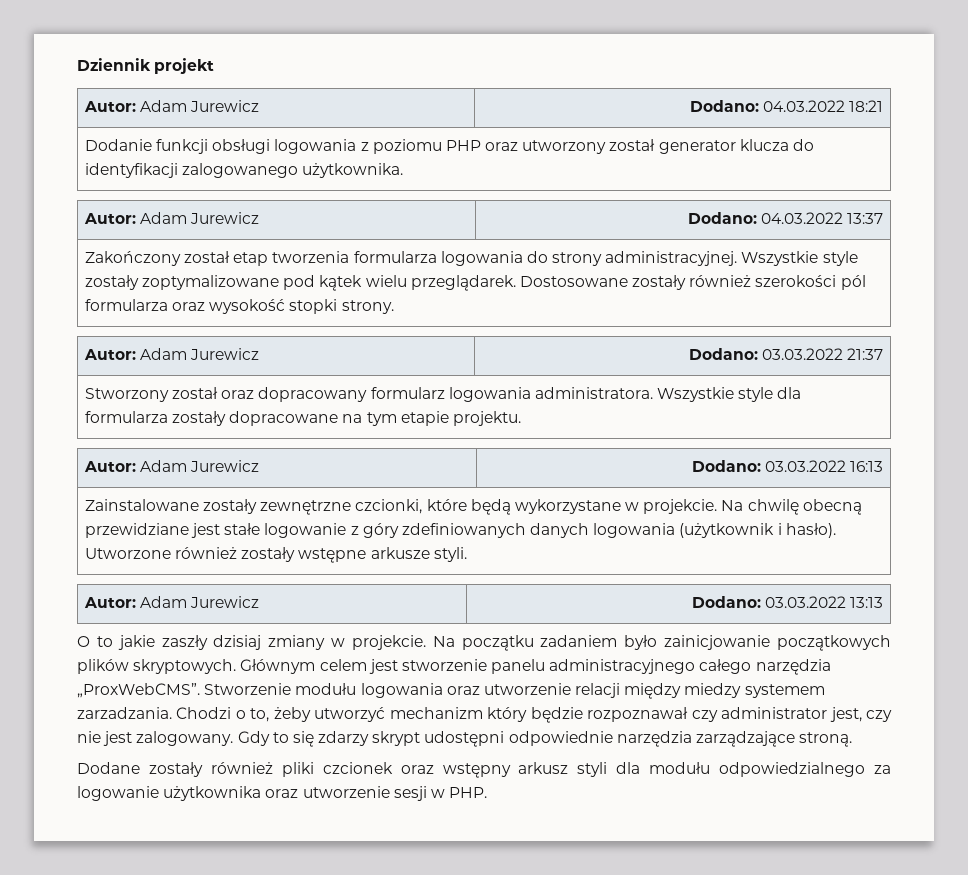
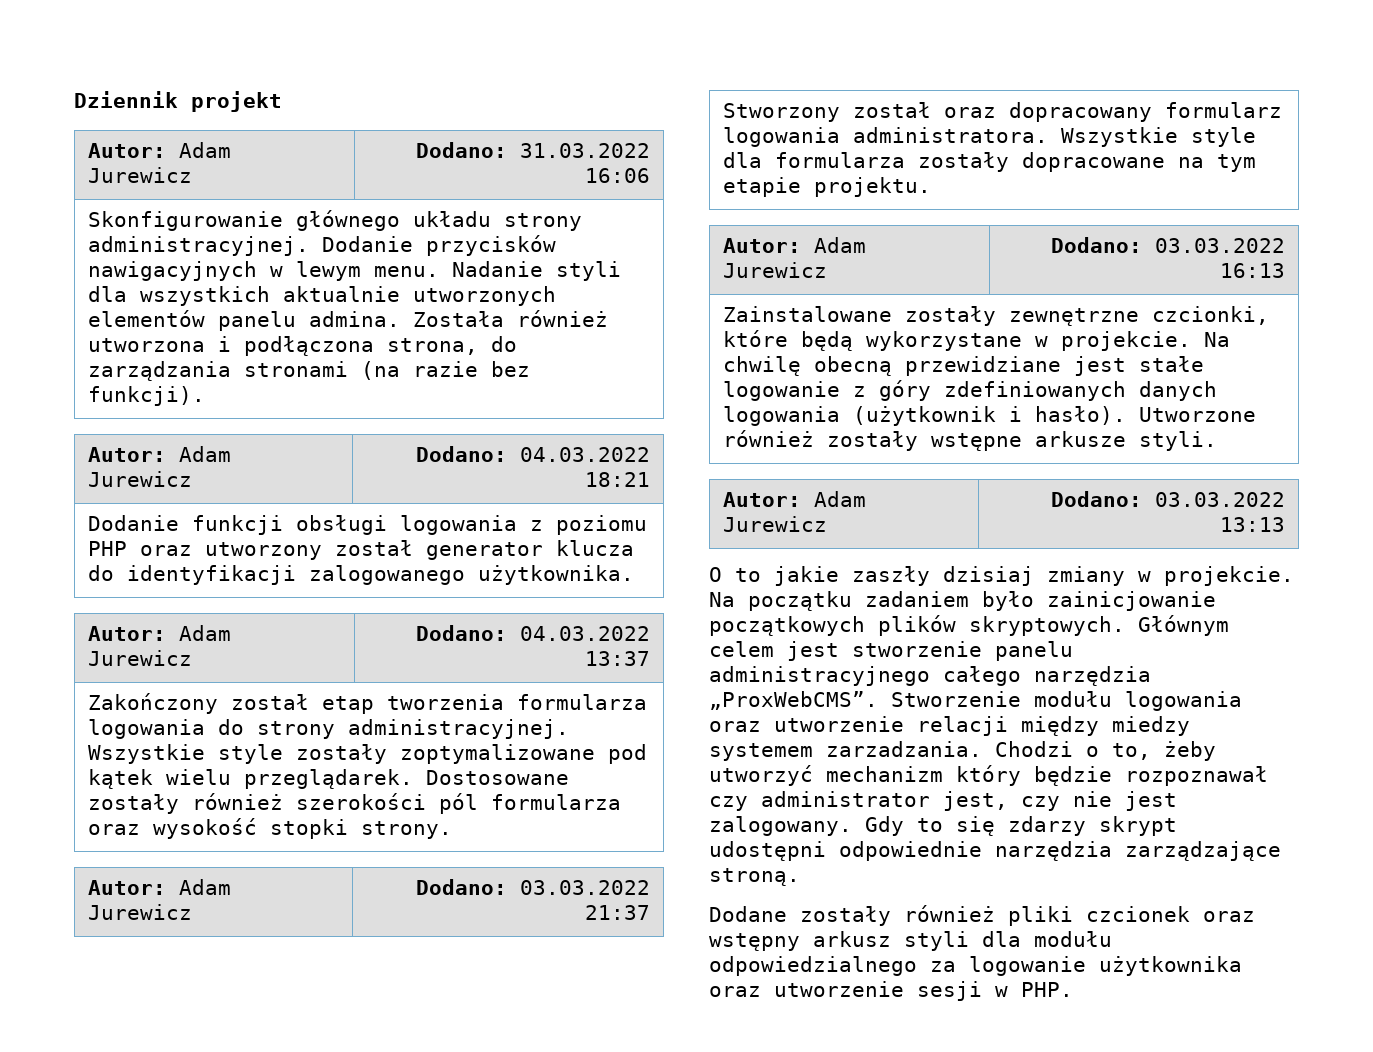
+ Autor: Adam Jurewicz | Dodano: 31.03.2022 16:06
+ Skonfigurowanie głównego układu strony administracyjnej. Dodanie przycisków nawigacyjnych w lewym menu. Nadanie styli dla wszystkich aktualnie utworzonych elementów panelu admina. Została również utworzona i podłączona strona, do zarządzania stronami (na razie bez funkcji).

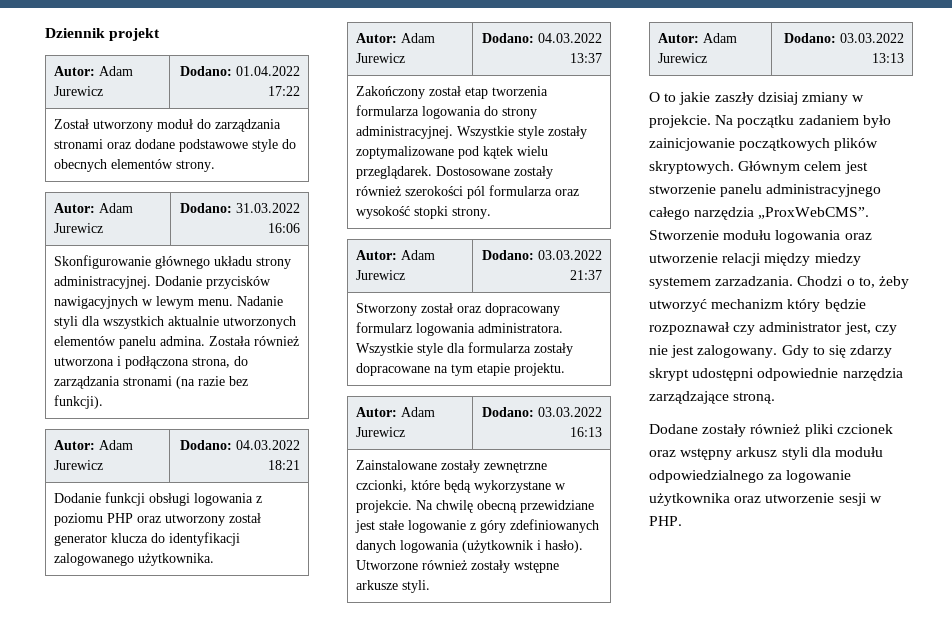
+ Autor: Adam Jurewicz | Dodano: 01.04.2022 17:22
+ Został utworzony moduł do zarządzania stronami oraz dodane podstawowe style do obecnych elementów strony.

